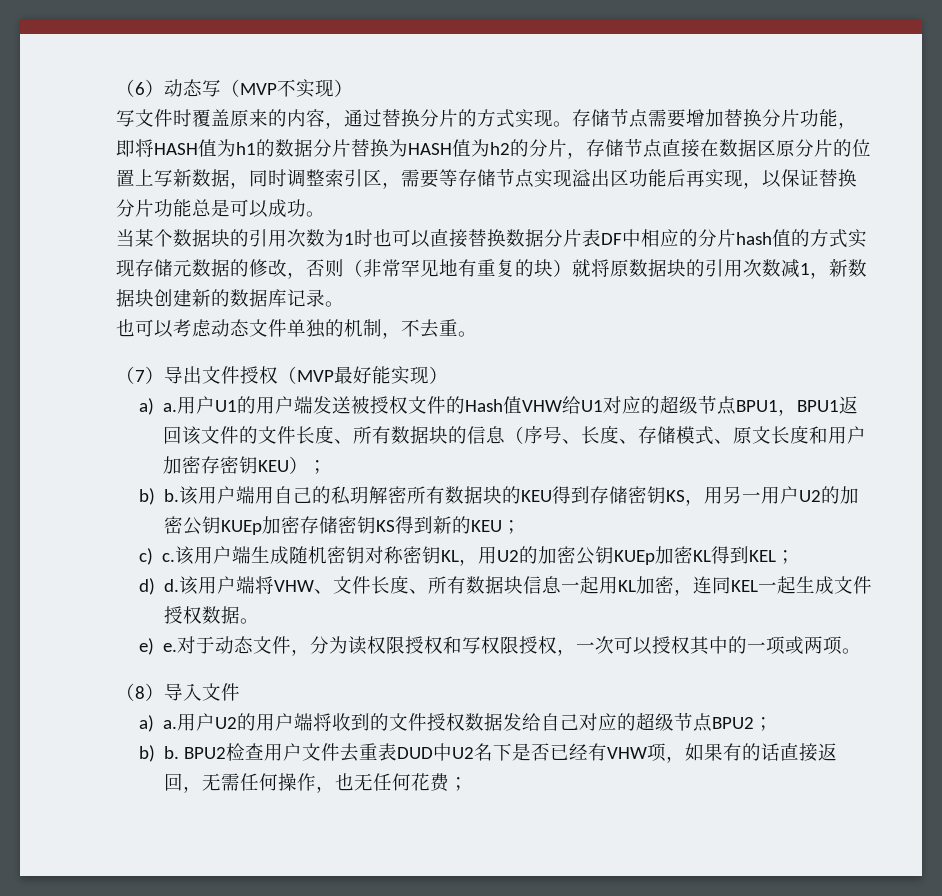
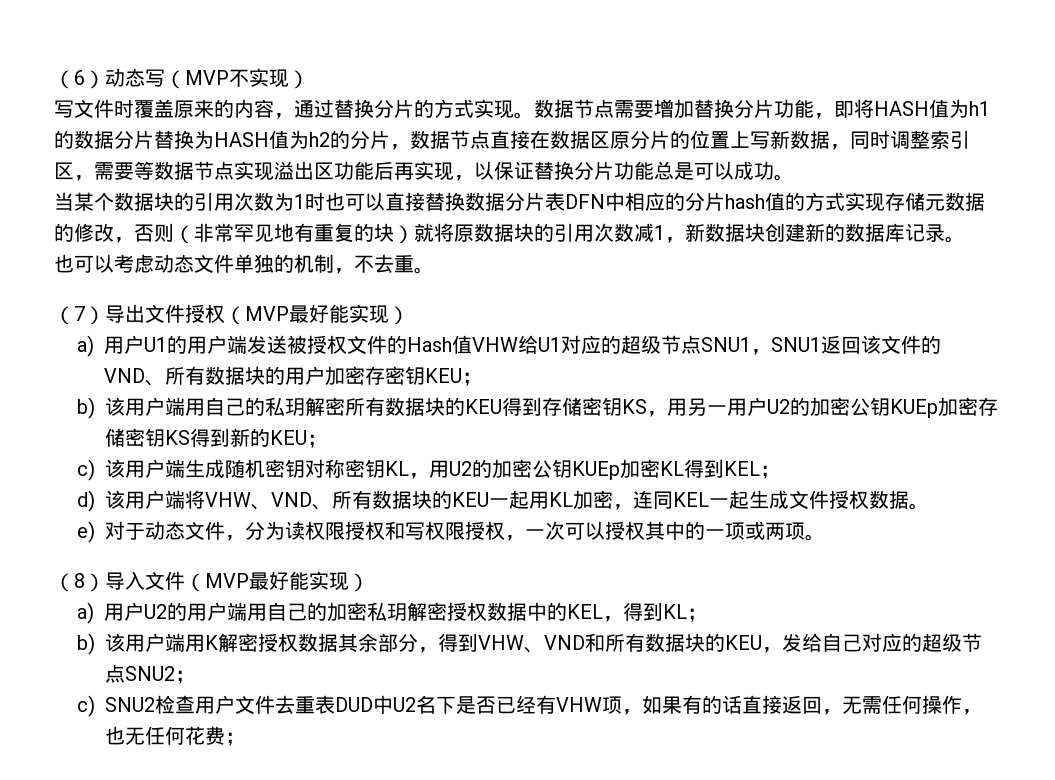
- 存储节点需要增加替换分片功能，即将HASH值为h1的数据分片替换为HASH值为h2的分片，存储节点直接在数据区原分片的位置上写新数据，同时调整索引区，需要等存储节点实现溢出区功能后再实现，以保证替换分片功能总是可以成功。
+ 数据节点需要增加替换分片功能，即将HASH值为h1的数据分片替换为HASH值为h2的分片，数据节点直接在数据区原分片的位置上写新数据，同时调整索引区，需要等数据节点实现溢出区功能后再实现，以保证替换分片功能总是可以成功。
- 当某个数据块的引用次数为1时也可以直接替换数据分片表DF中相应的分片hash值的方式实现存储元数据的修改，否则（非常罕见地有重复的块）就将原数据块的引用次数减1，新数据块创建新的数据库记录。
+ 当某个数据块的引用次数为1时也可以直接替换数据分片表DFN中相应的分片hash值的方式实现存储元数据的修改，否则（非常罕见地有重复的块）就将原数据块的引用次数减1，新数据块创建新的数据库记录。
- a) a.用户U1的用户端发送被授权文件的Hash值VHW给U1对应的超级节点BPU1，BPU1返回该文件的文件长度、所有数据块的信息（序号、长度、存储模式、原文长度和用户加密存密钥KEU）；
- b) b.该用户端用自己的私玥解密所有数据块的KEU得到存储密钥KS，用另一用户U2的加密公钥KUEp加密存储密钥KS得到新的KEU；
+ a)用户U1的用户端发送被授权文件的Hash值VHW给U1对应的超级节点SNU1，SNU1返回该文件的VND、所有数据块的用户加密存密钥KEU；
+ b)该用户端用自己的私玥解密所有数据块的KEU得到存储密钥KS，用另一用户U2的加密公钥KUEp加密存储密钥KS得到新的KEU；
- c) c.该用户端生成随机密钥对称密钥KL，用U2的加密公钥KUEp加密KL得到KEL；
+ c)该用户端生成随机密钥对称密钥KL，用U2的加密公钥KUEp加密KL得到KEL；
- d) d.该用户端将VHW、文件长度、所有数据块信息一起用KL加密，连同KEL一起生成文件授权数据。
+ d)该用户端将VHW、VND、所有数据块的KEU一起用KL加密，连同KEL一起生成文件授权数据。
- e) e.对于动态文件，分为读权限授权和写权限授权，一次可以授权其中的一项或两项。
+ e)对于动态文件，分为读权限授权和写权限授权，一次可以授权其中的一项或两项。
- （8）导入文件
- a) a.用户U2的用户端将收到的文件授权数据发给自己对应的超级节点BPU2；
- b) b. BPU2检查用户文件去重表DUD中U2名下是否已经有VHW项，如果有的话直接返回，无需任何操作，也无任何花费；
+ （8）导入文件（MVP最好能实现）
+ a)用户U2的用户端用自己的加密私玥解密授权数据中的KEL，得到KL；
+ b)该用户端用K解密授权数据其余部分，得到VHW、VND和所有数据块的KEU，发给自己对应的超级节点SNU2；
+ c) SNU2检查用户文件去重表DUD中U2名下是否已经有VHW项，如果有的话直接返回，无需任何操作，也无任何花费；

